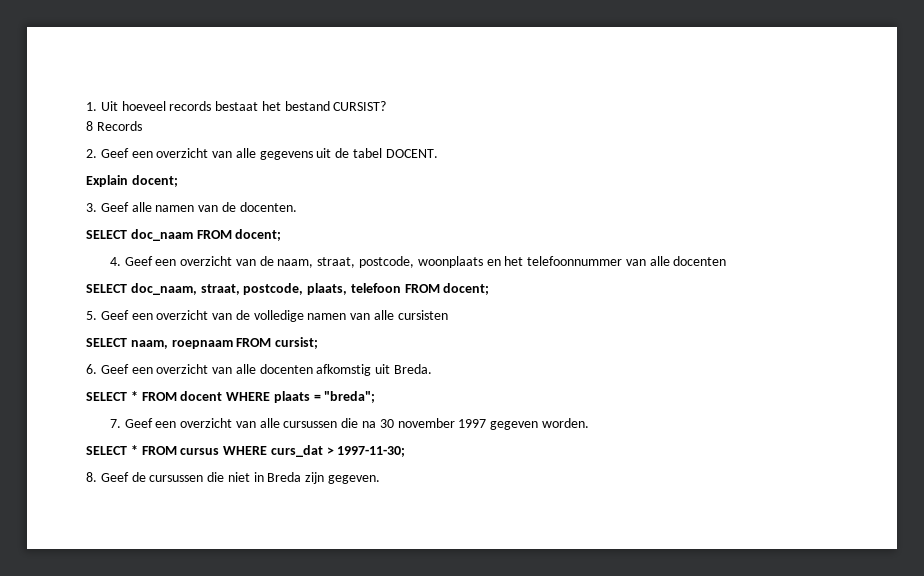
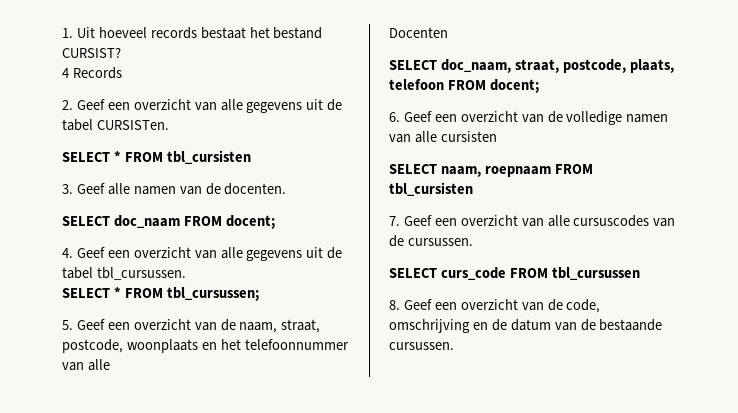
- 8 Records
+ 4 Records
- 2. Geef een overzicht van alle gegevens uit de tabel DOCENT.
- Explain docent;
+ 2. Geef een overzicht van alle gegevens uit de tabel CURSISTen.
+ SELECT * FROM tbl_cursisten
- 4. Geef een overzicht van de naam, straat, postcode, woonplaats en het telefoonnummer van alle docenten
+ 4. Geef een overzicht van alle gegevens uit de tabel tbl_cursussen.
+ SELECT * FROM tbl_cursussen;
+ 5. Geef een overzicht van de naam, straat, postcode, woonplaats en het telefoonnummer van alle
+ Docenten
- 5. Geef een overzicht van de volledige namen van alle cursisten
+ 6. Geef een overzicht van de volledige namen van alle cursisten
- SELECT naam, roepnaam FROM cursist;
- 6. Geef een overzicht van alle docenten afkomstig uit Breda.
- SELECT * FROM docent WHERE plaats = "breda";
+ SELECT naam, roepnaam FROM tbl_cursisten
- 7. Geef een overzicht van alle cursussen die na 30 november 1997 gegeven worden.
- SELECT * FROM cursus WHERE curs_dat > 1997-11-30;
- 8. Geef de cursussen die niet in Breda zijn gegeven.
+ 7. Geef een overzicht van alle cursuscodes van de cursussen.
+ SELECT curs_code FROM tbl_cursussen
+ 8. Geef een overzicht van de code, omschrijving en de datum van de bestaande cursussen.

